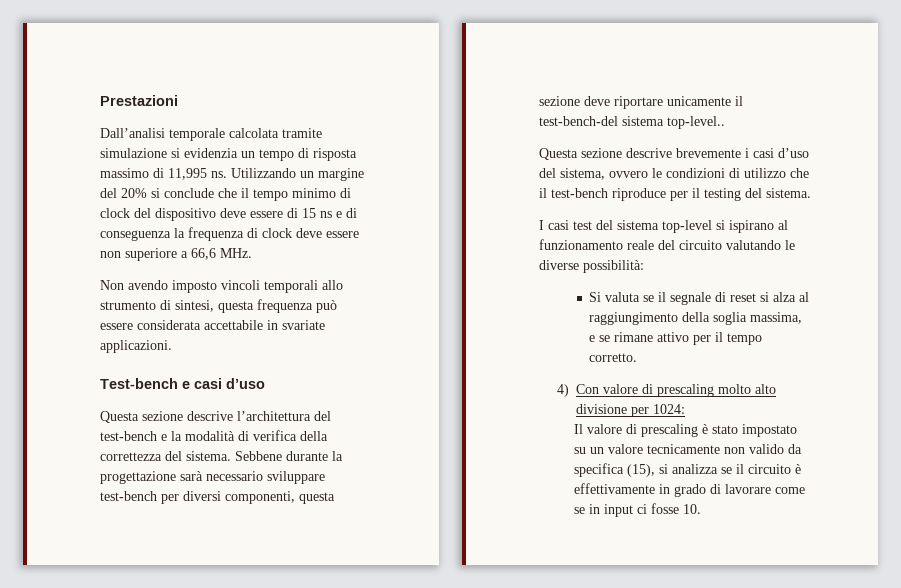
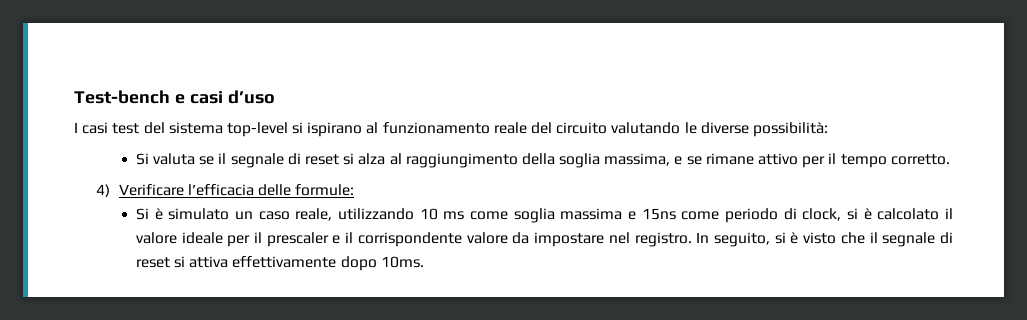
- Prestazioni
- Dall’analisi temporale calcolata tramite simulazione si evidenzia un tempo di risposta massimo di 11,995 ns. Utilizzando un margine del 20% si conclude che il tempo minimo di clock del dispositivo deve essere di 15 ns e di conseguenza la frequenza di clock deve essere non superiore a 66,6 MHz.
- Non avendo imposto vincoli temporali allo strumento di sintesi, questa frequenza può essere considerata accettabile in svariate applicazioni.
  Test-bench e casi d’uso
- Questa sezione descrive l’architettura del test-bench e la modalità di verifica della correttezza del sistema. Sebbene durante la progettazione sarà necessario sviluppare test-bench per diversi componenti, questa sezione deve riportare unicamente il test-bench-del sistema top-level..
- Questa sezione descrive brevemente i casi d’uso del sistema, ovvero le condizioni di utilizzo che il test-bench riproduce per il testing del sistema.
- 4) Con valore di prescaling molto alto divisione per 1024:
- Il valore di prescaling è stato impostato su un valore tecnicamente non valido da specifica (15), si analizza se il circuito è effettivamente in grado di lavorare come se in input ci fosse 10.
+ 4) Verificare l’efficacia delle formule:
+ Si è simulato un caso reale, utilizzando 10 ms come soglia massima e 15ns come periodo di clock, si è calcolato il valore ideale per il prescaler e il corrispondente valore da impostare nel registro. In seguito, si è visto che il segnale di reset si attiva effettivamente dopo 10ms.

